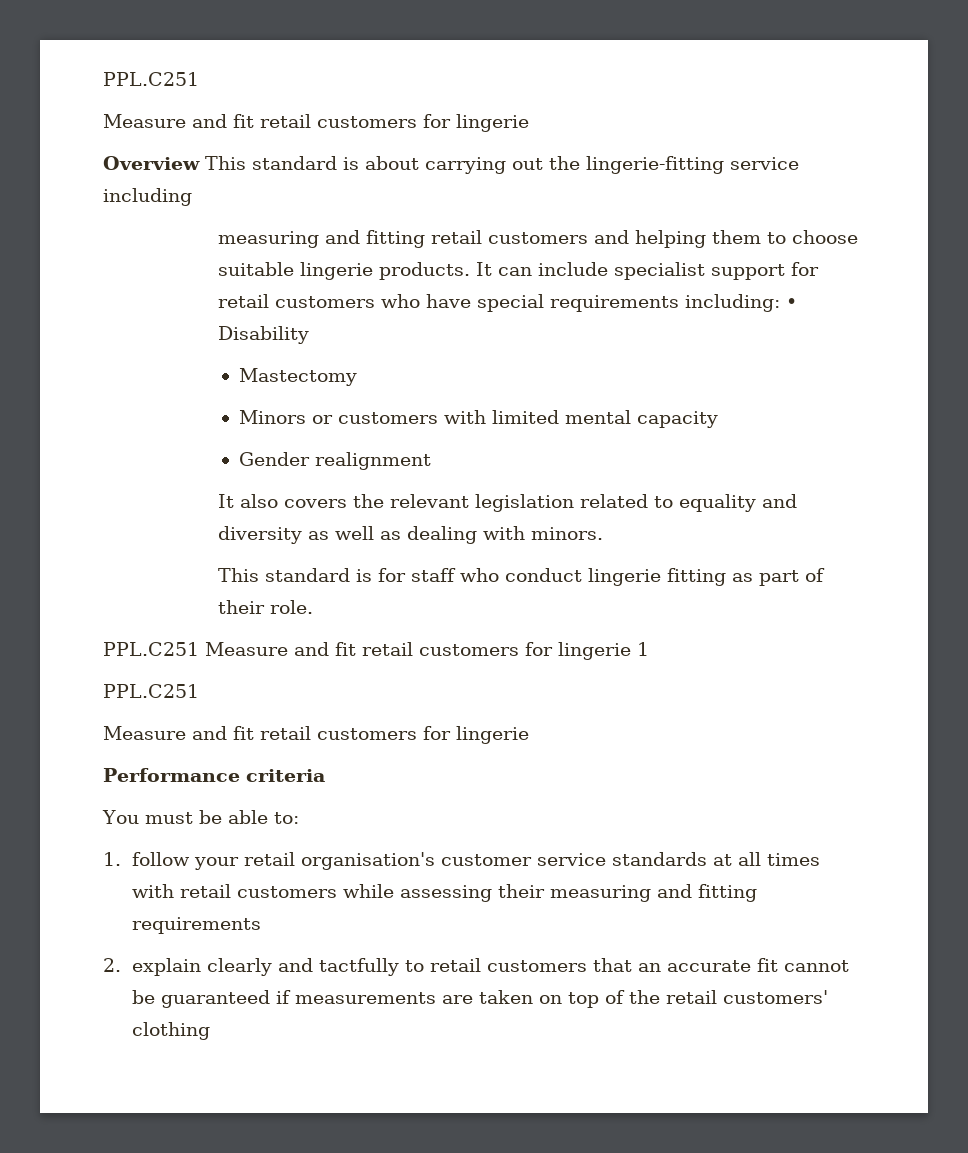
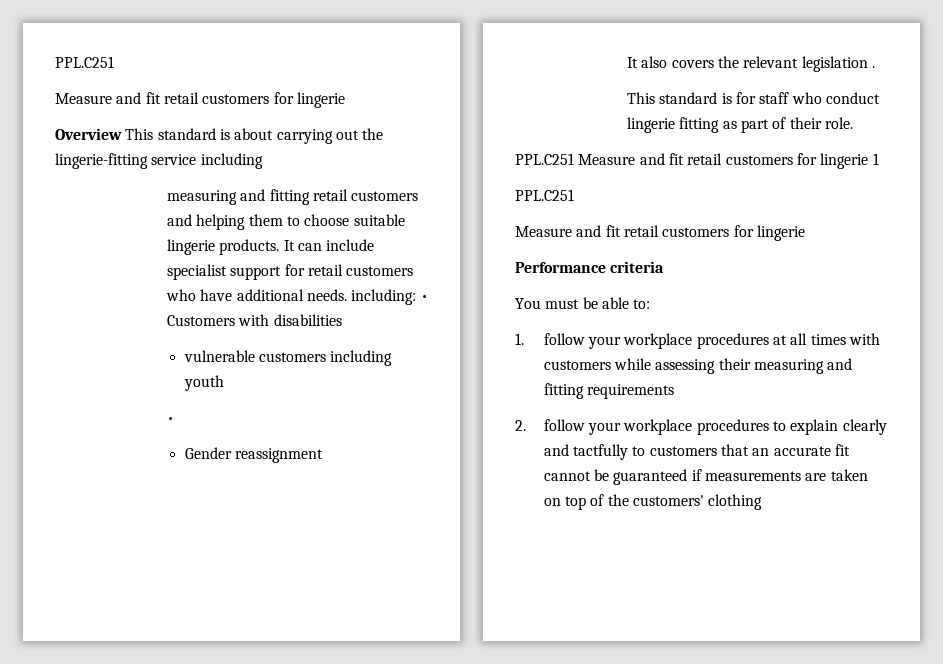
- It can include specialist support for retail customers who have special requirements including: • Disability
- Mastectomy
- Minors or customers with limited mental capacity
+ It can include specialist support for retail customers who have additional needs. including: • Customers with disabilities
+ vulnerable customers including youth
+ •
- Gender realignment
+ Gender reassignment
- It also covers the relevant legislation related to equality and diversity as well as dealing with minors.
+ It also covers the relevant legislation .
- 1. follow your retail organisation's customer service standards at all times with retail customers while assessing their measuring and fitting requirements
+ 1. follow your workplace procedures at all times with customers while assessing their measuring and fitting requirements
- 2. explain clearly and tactfully to retail customers that an accurate fit cannot be guaranteed if measurements are taken on top of the retail customers' clothing
+ 2. follow your workplace procedures to explain clearly and tactfully to customers that an accurate fit cannot be guaranteed if measurements are taken on top of the customers' clothing

